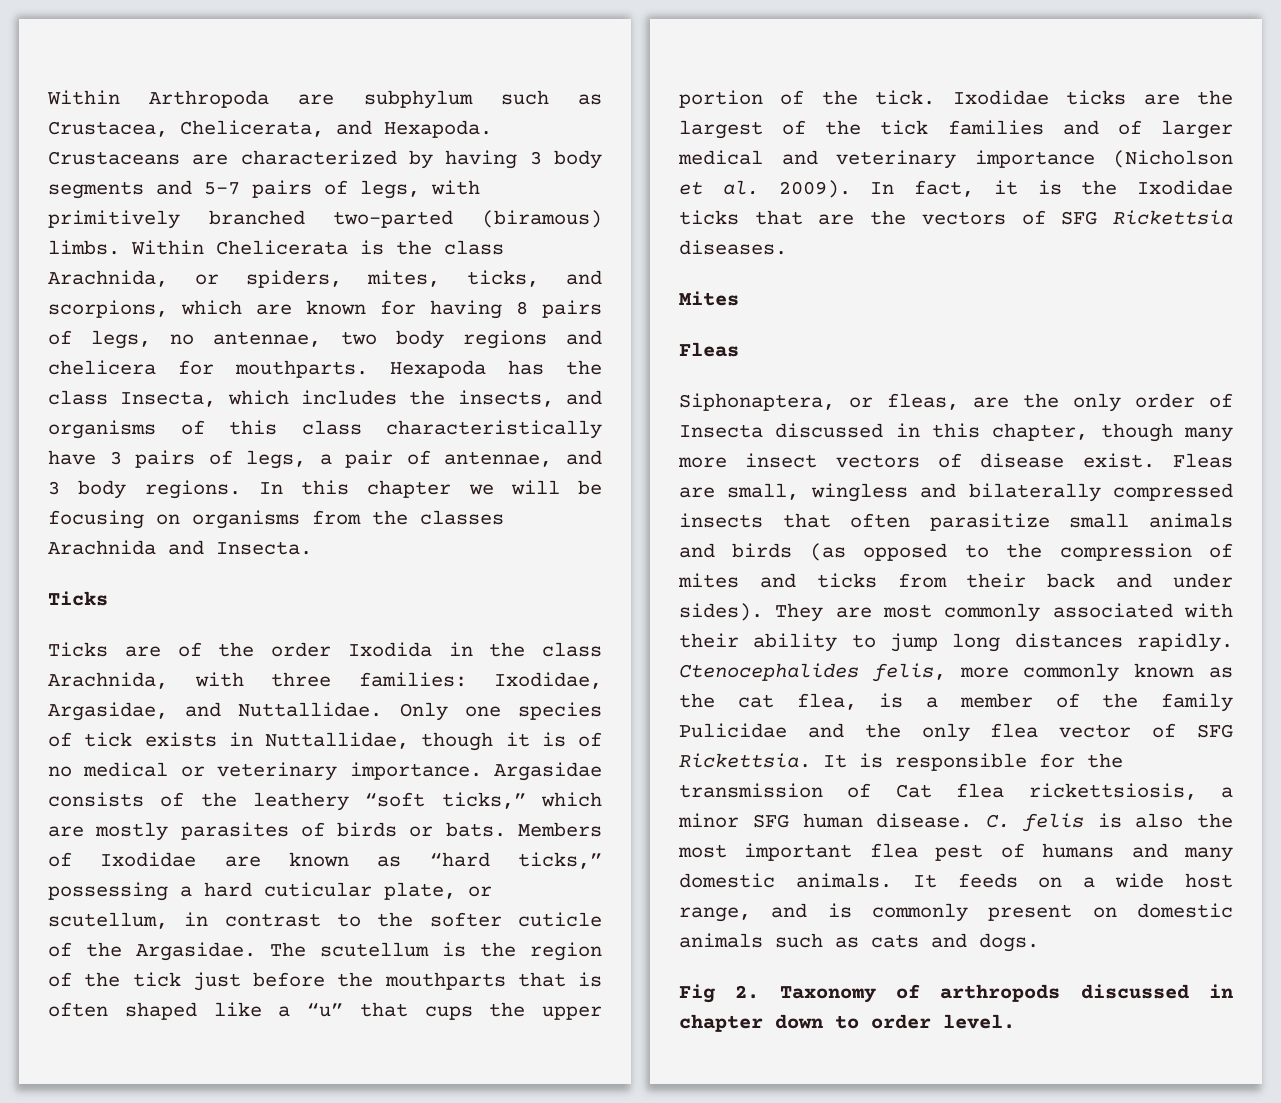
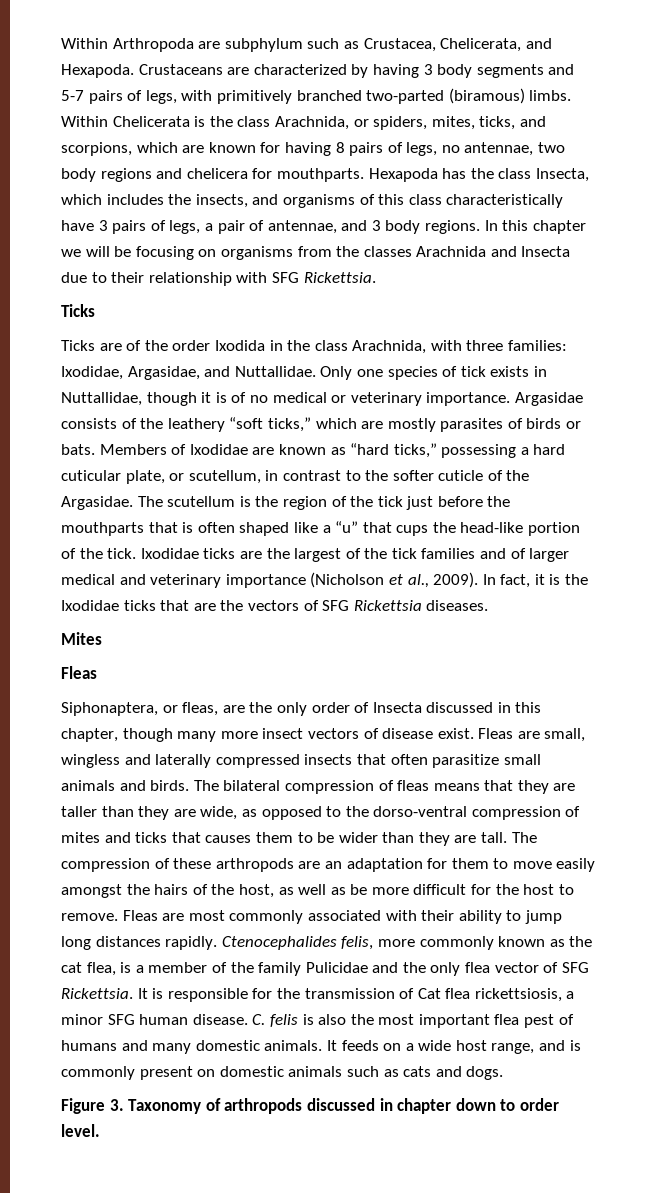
- In this chapter we will be focusing on organisms from the classes Arachnida and Insecta.
+ In this chapter we will be focusing on organisms from the classes Arachnida and Insecta due to their relationship with SFG Rickettsia.
- The scutellum is the region of the tick just before the mouthparts that is often shaped like a “u” that cups the upper portion of the tick.
+ The scutellum is the region of the tick just before the mouthparts that is often shaped like a “u” that cups the head-like portion of the tick.
- Ixodidae ticks are the largest of the tick families and of larger medical and veterinary importance (Nicholson et al. 2009).
+ Ixodidae ticks are the largest of the tick families and of larger medical and veterinary importance (Nicholson et al., 2009).
- Fleas are small, wingless and bilaterally compressed insects that often parasitize small animals and birds (as opposed to the compression of mites and ticks from their back and under sides). They are most commonly associated with their ability to jump long distances rapidly.
+ Fleas are small, wingless and laterally compressed insects that often parasitize small animals and birds. The bilateral compression of fleas means that they are taller than they are wide, as opposed to the dorso-ventral compression of mites and ticks that causes them to be wider than they are tall. The compression of these arthropods are an adaptation for them to move easily amongst the hairs of the host, as well as be more difficult for the host to remove. Fleas are most commonly associated with their ability to jump long distances rapidly.
- Fig 2. Taxonomy of arthropods discussed in chapter down to order level.
+ Figure 3. Taxonomy of arthropods discussed in chapter down to order level.

